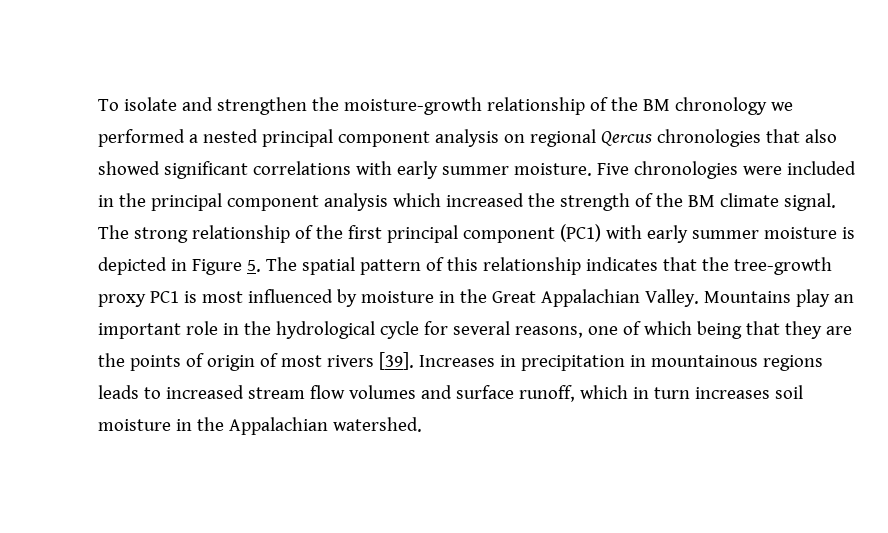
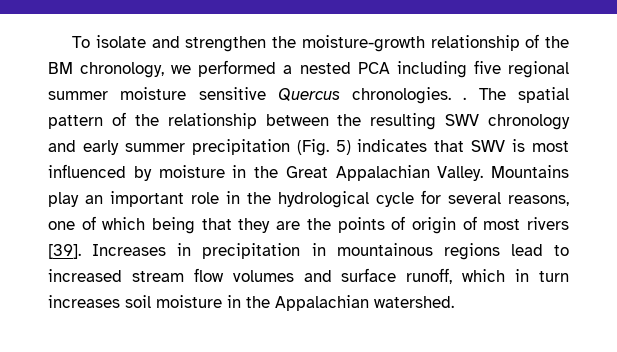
- To isolate and strengthen the moisture-growth relationship of the BM chronology we performed a nested principal component analysis on regional Qercus chronologies that also showed significant correlations with early summer moisture. Five chronologies were included in the principal component analysis which increased the strength of the BM climate signal. The strong relationship of the first principal component (PC1) with early summer moisture is depicted in Figure 5. The spatial pattern of this relationship indicates that the tree-growth proxy PC1 is most influenced by moisture in the Great Appalachian Valley.
+ To isolate and strengthen the moisture-growth relationship of the BM chronology, we performed a nested PCA including five regional summer moisture sensitive Quercus chronologies. . The spatial pattern of the relationship between the resulting SWV chronology and early summer precipitation (Fig. 5) indicates that SWV is most influenced by moisture in the Great Appalachian Valley.
- Increases in precipitation in mountainous regions leads to increased stream flow volumes and surface runoff, which in turn increases soil moisture in the Appalachian watershed.
+ Increases in precipitation in mountainous regions lead to increased stream flow volumes and surface runoff, which in turn increases soil moisture in the Appalachian watershed.

